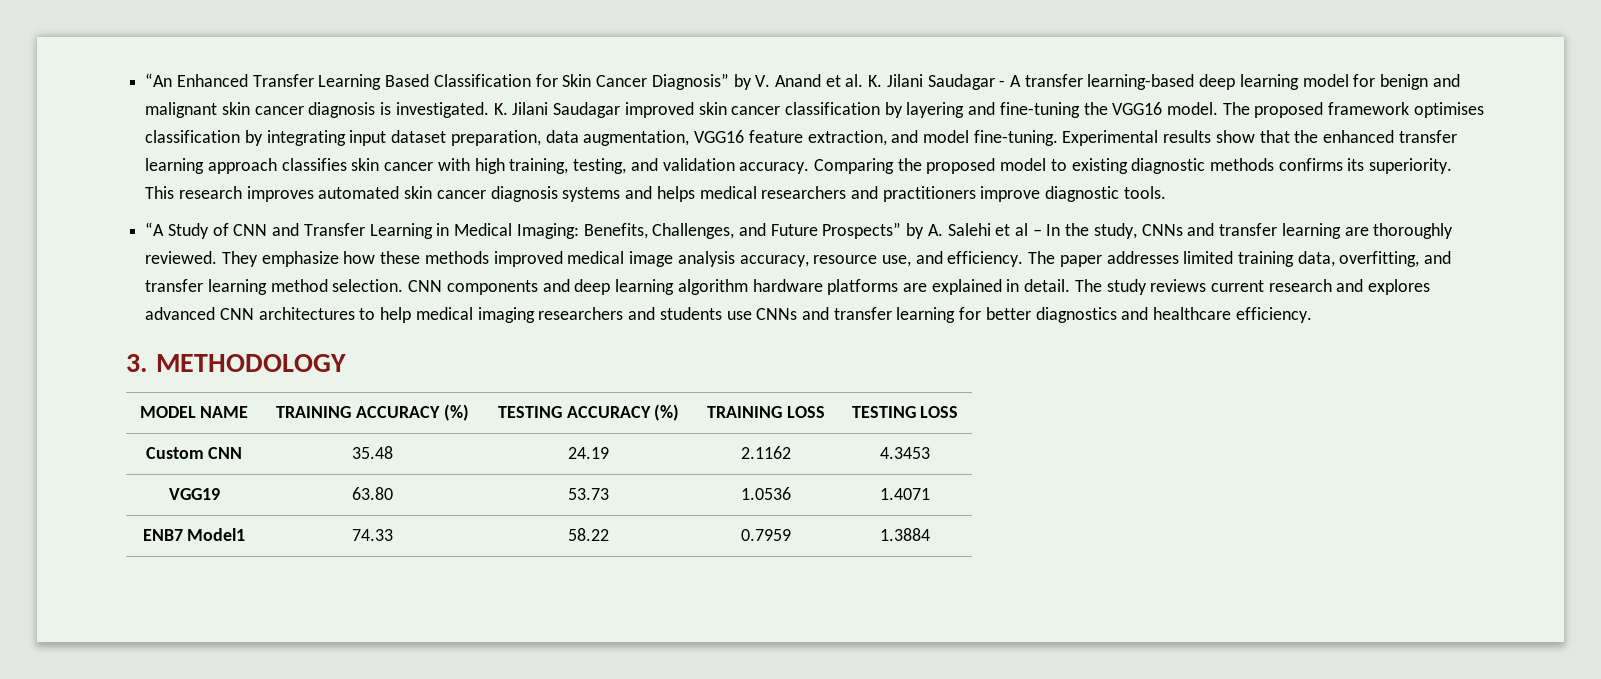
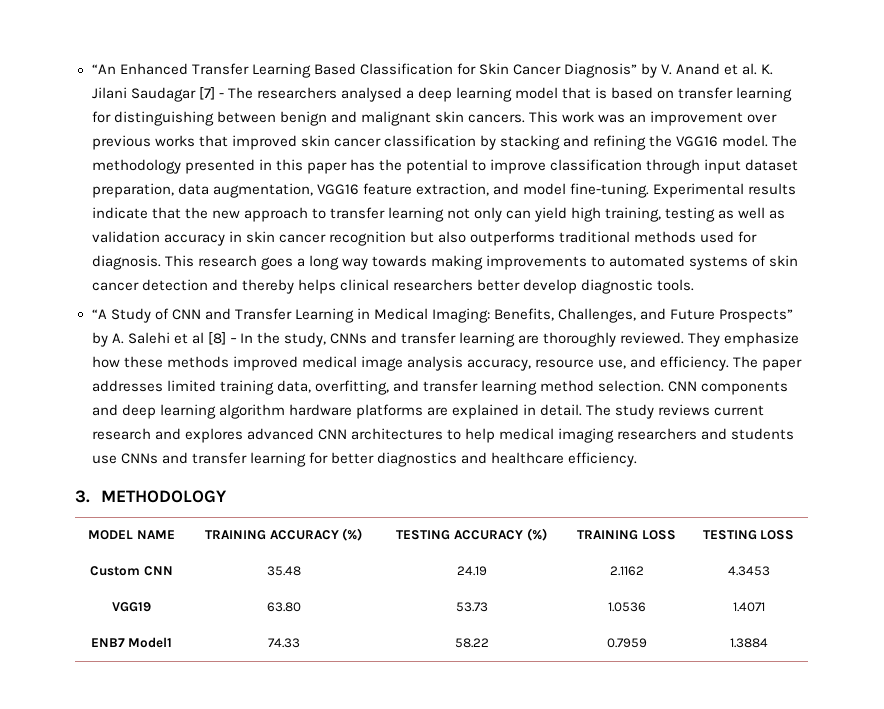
- “An Enhanced Transfer Learning Based Classification for Skin Cancer Diagnosis” by V. Anand et al. K. Jilani Saudagar - A transfer learning-based deep learning model for benign and malignant skin cancer diagnosis is investigated. K. Jilani Saudagar improved skin cancer classification by layering and fine-tuning the VGG16 model.
+ “An Enhanced Transfer Learning Based Classification for Skin Cancer Diagnosis” by V. Anand et al. K. Jilani Saudagar [7] - The researchers analysed a deep learning model that is based on transfer learning for distinguishing between benign and malignant skin cancers. This work was an improvement over previous works that improved skin cancer classification by stacking and refining the VGG16 model.
- The proposed framework optimises classification by integrating input dataset preparation, data augmentation, VGG16 feature extraction, and model fine-tuning.
+ The methodology presented in this paper has the potential to improve classification through input dataset preparation, data augmentation, VGG16 feature extraction, and model fine-tuning.
- Experimental results show that the enhanced transfer learning approach classifies skin cancer with high training, testing, and validation accuracy. Comparing the proposed model to existing diagnostic methods confirms its superiority. This research improves automated skin cancer diagnosis systems and helps medical researchers and practitioners improve diagnostic tools.
+ Experimental results indicate that the new approach to transfer learning not only can yield high training, testing as well as validation accuracy in skin cancer recognition but also outperforms traditional methods used for diagnosis. This research goes a long way towards making improvements to automated systems of skin cancer detection and thereby helps clinical researchers better develop diagnostic tools.
- “A Study of CNN and Transfer Learning in Medical Imaging: Benefits, Challenges, and Future Prospects” by A. Salehi et al – In the study, CNNs and transfer learning are thoroughly reviewed.
+ “A Study of CNN and Transfer Learning in Medical Imaging: Benefits, Challenges, and Future Prospects” by A. Salehi et al [8] – In the study, CNNs and transfer learning are thoroughly reviewed.

